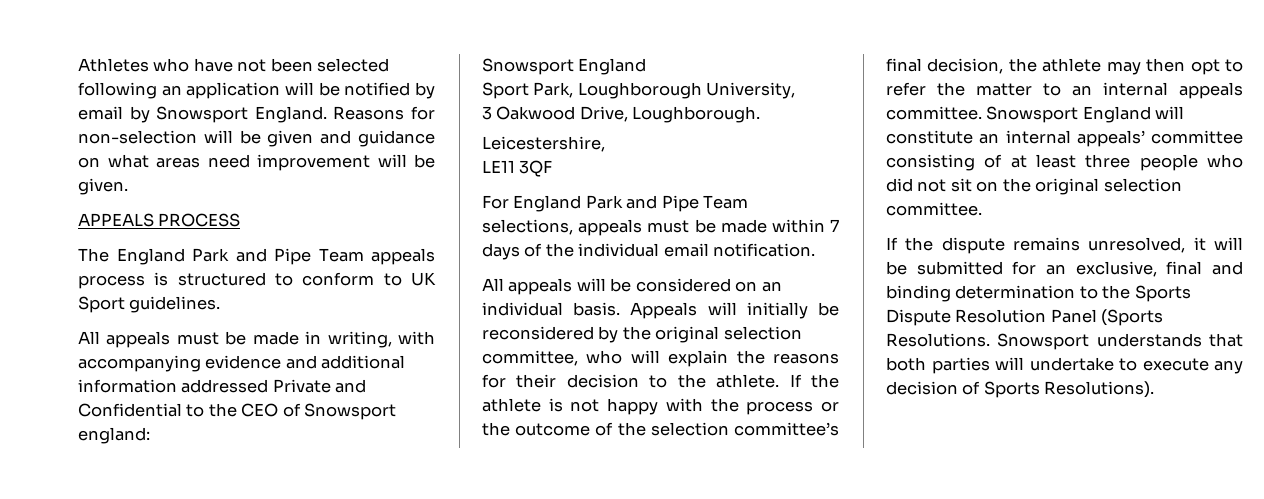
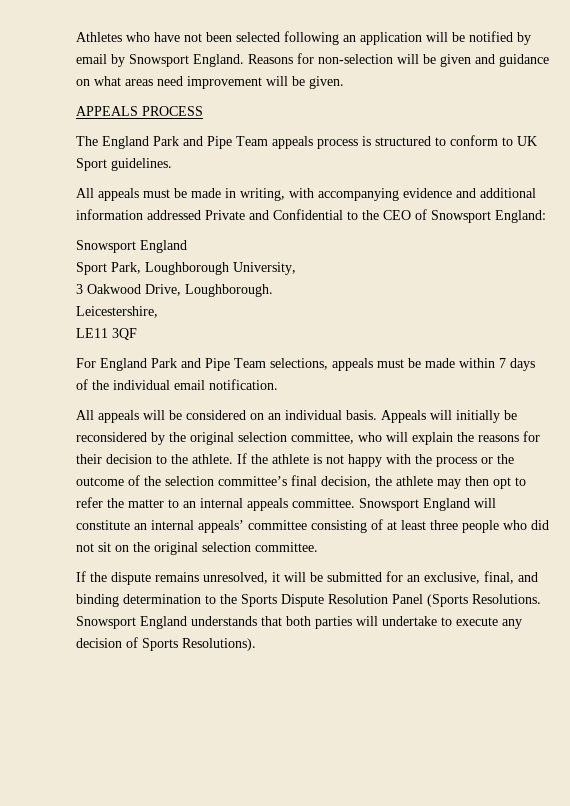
- All appeals must be made in writing, with accompanying evidence and additional information addressed Private and Confidential to the CEO of Snowsport england:
+ All appeals must be made in writing, with accompanying evidence and additional information addressed Private and Confidential to the CEO of Snowsport England:
- If the dispute remains unresolved, it will be submitted for an exclusive, final and binding determination to the Sports Dispute Resolution Panel (Sports Resolutions.
+ If the dispute remains unresolved, it will be submitted for an exclusive, final, and binding determination to the Sports Dispute Resolution Panel (Sports Resolutions.
- Snowsport understands that both parties will undertake to execute any decision of Sports Resolutions).
+ Snowsport England understands that both parties will undertake to execute any decision of Sports Resolutions).

